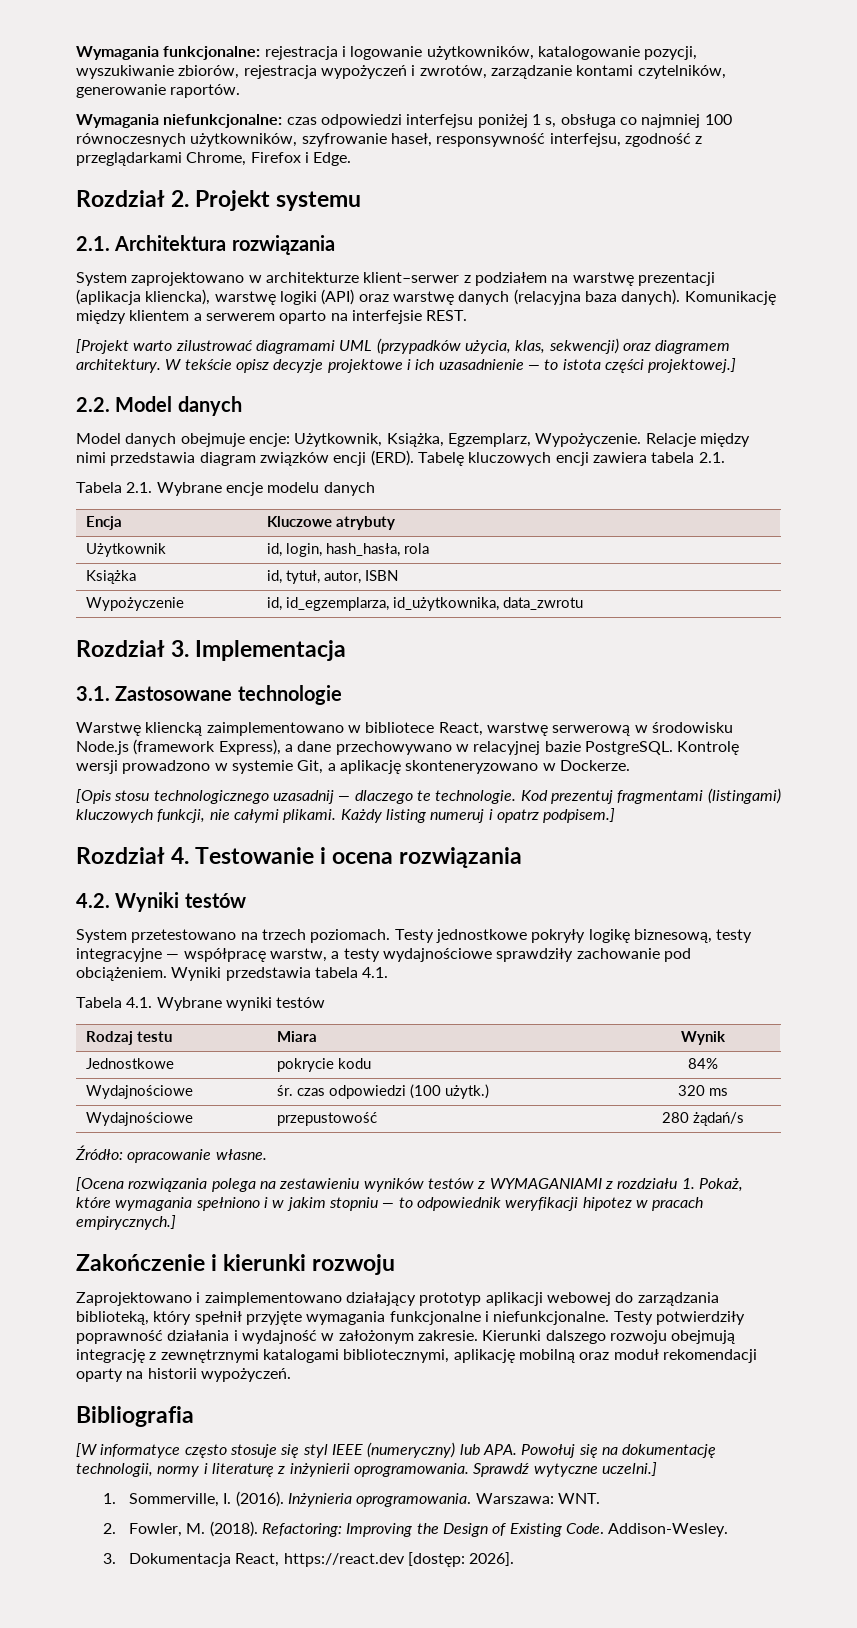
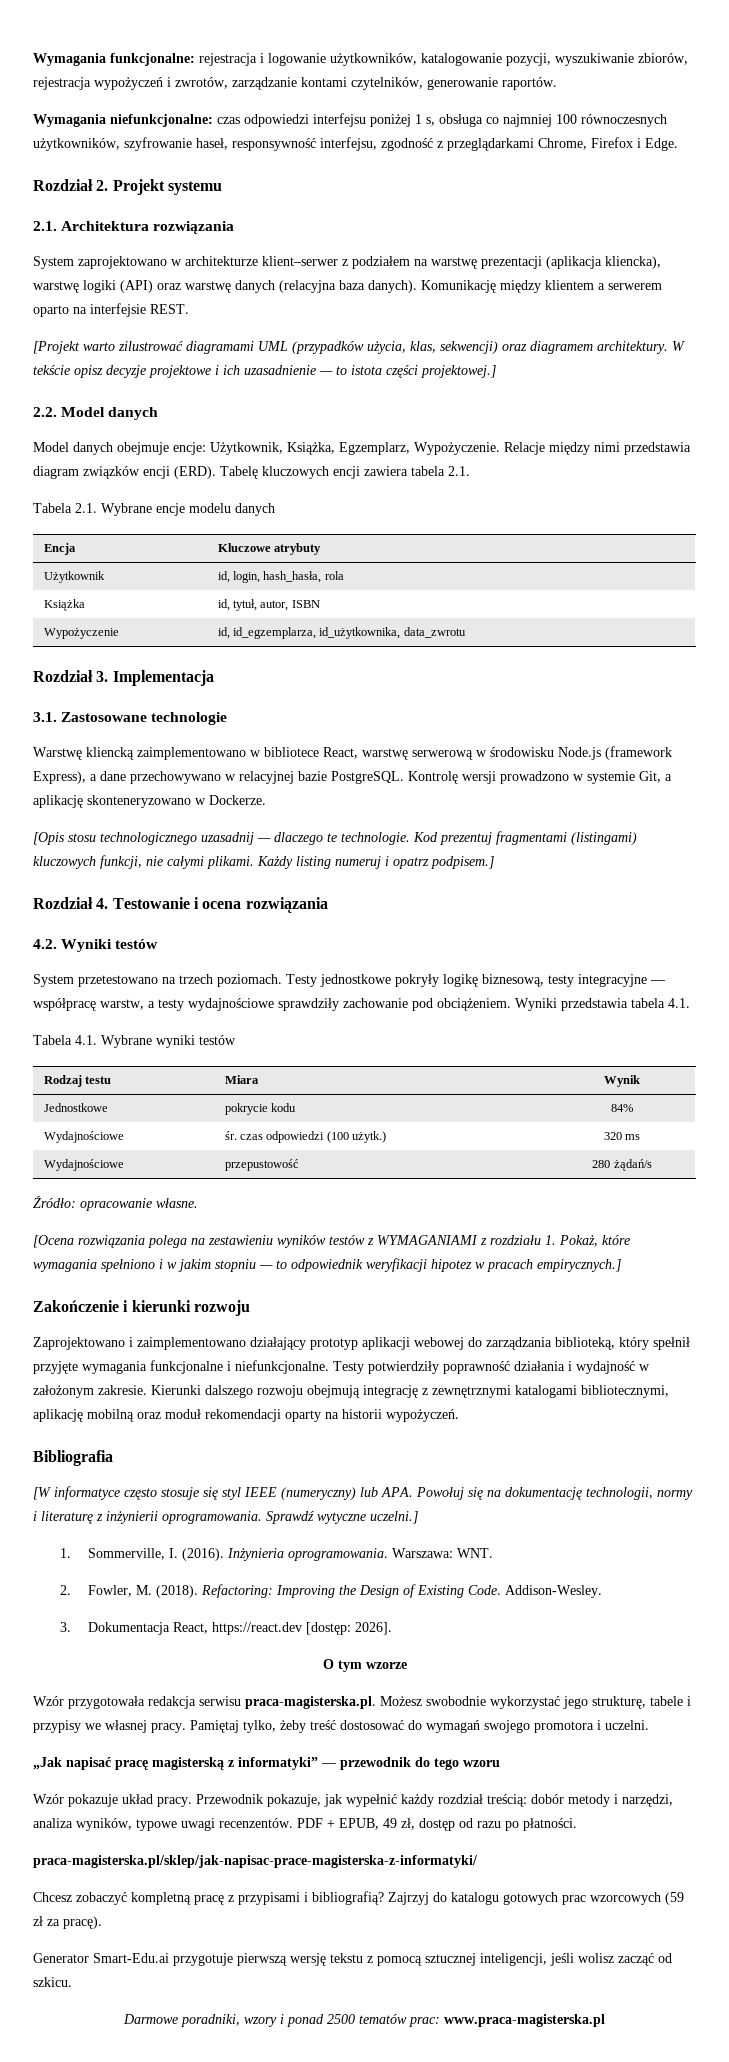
+ O tym wzorze
+ Wzór przygotowała redakcja serwisu praca-magisterska.pl. Możesz swobodnie wykorzystać jego strukturę, tabele i przypisy we własnej pracy. Pamiętaj tylko, żeby treść dostosować do wymagań swojego promotora i uczelni.
+ „Jak napisać pracę magisterską z informatyki” — przewodnik do tego wzoru
+ Wzór pokazuje układ pracy. Przewodnik pokazuje, jak wypełnić każdy rozdział treścią: dobór metody i narzędzi, analiza wyników, typowe uwagi recenzentów. PDF + EPUB, 49 zł, dostęp od razu po płatności.
+ praca-magisterska.pl/sklep/jak-napisac-prace-magisterska-z-informatyki/
+ Chcesz zobaczyć kompletną pracę z przypisami i bibliografią? Zajrzyj do katalogu gotowych prac wzorcowych (59 zł za pracę).
+ Generator Smart-Edu.ai przygotuje pierwszą wersję tekstu z pomocą sztucznej inteligencji, jeśli wolisz zacząć od szkicu.
+ Darmowe poradniki, wzory i ponad 2500 tematów prac: www.praca-magisterska.pl

